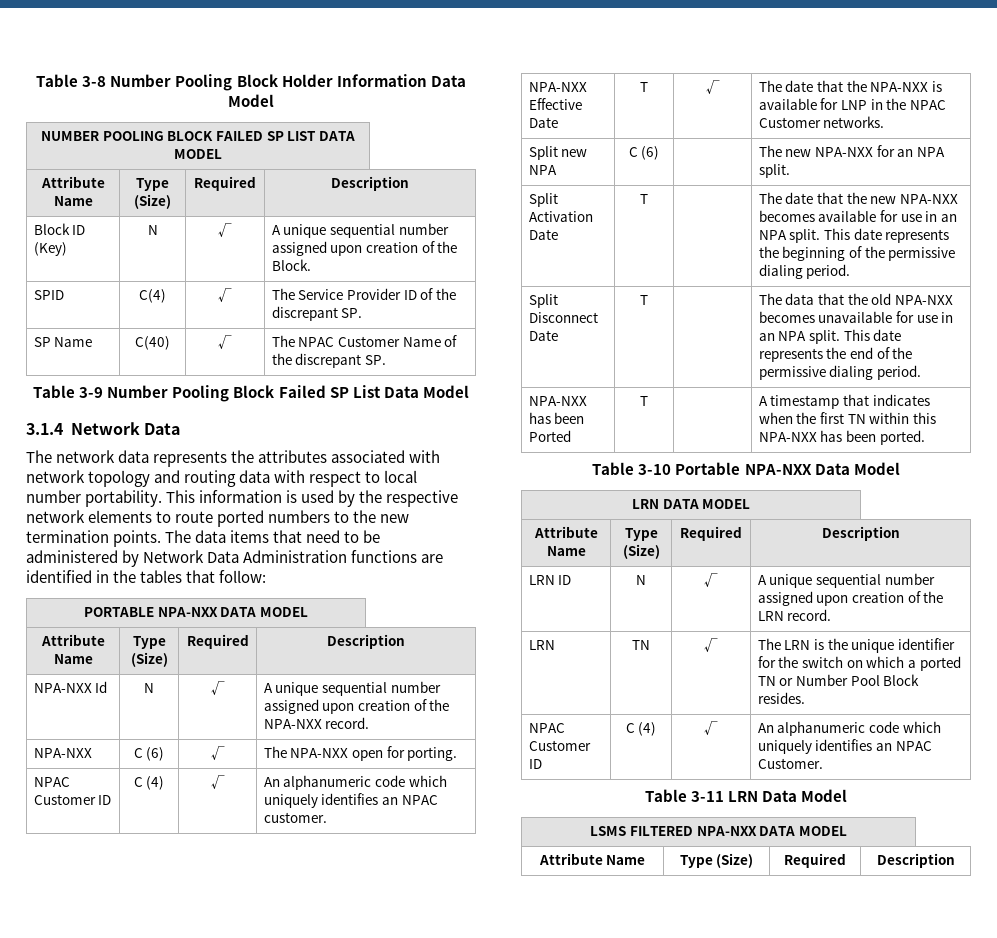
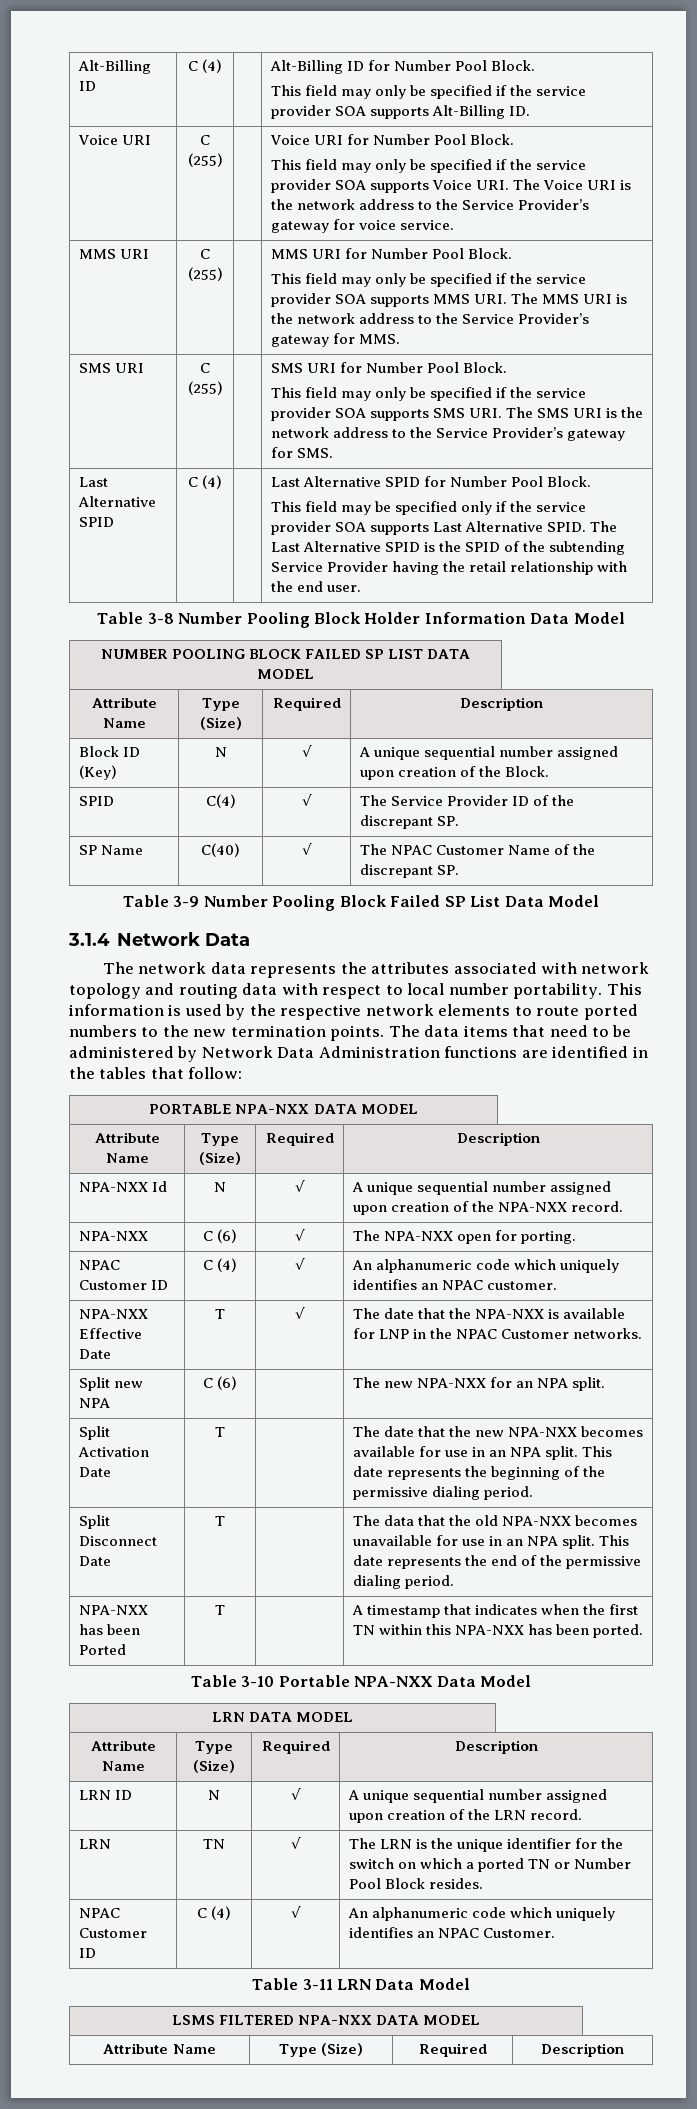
+ Alt-Billing ID | C (4) | | Alt-Billing ID for Number Pool Block.
+ This field may only be specified if the service provider SOA supports Alt-Billing ID.
+ Voice URI | C (255) | | Voice URI for Number Pool Block.
+ This field may only be specified if the service provider SOA supports Voice URI. The Voice URI is the network address to the Service Provider’s gateway for voice service.
+ MMS URI | C (255) | | MMS URI for Number Pool Block.
+ This field may only be specified if the service provider SOA supports MMS URI. The MMS URI is the network address to the Service Provider’s gateway for MMS.
+ SMS URI | C (255) | | SMS URI for Number Pool Block.
+ This field may only be specified if the service provider SOA supports SMS URI. The SMS URI is the network address to the Service Provider’s gateway for SMS.
+ Last Alternative SPID | C (4) | | Last Alternative SPID for Number Pool Block.
+ This field may be specified only if the service provider SOA supports Last Alternative SPID. The Last Alternative SPID is the SPID of the subtending Service Provider having the retail relationship with the end user.

